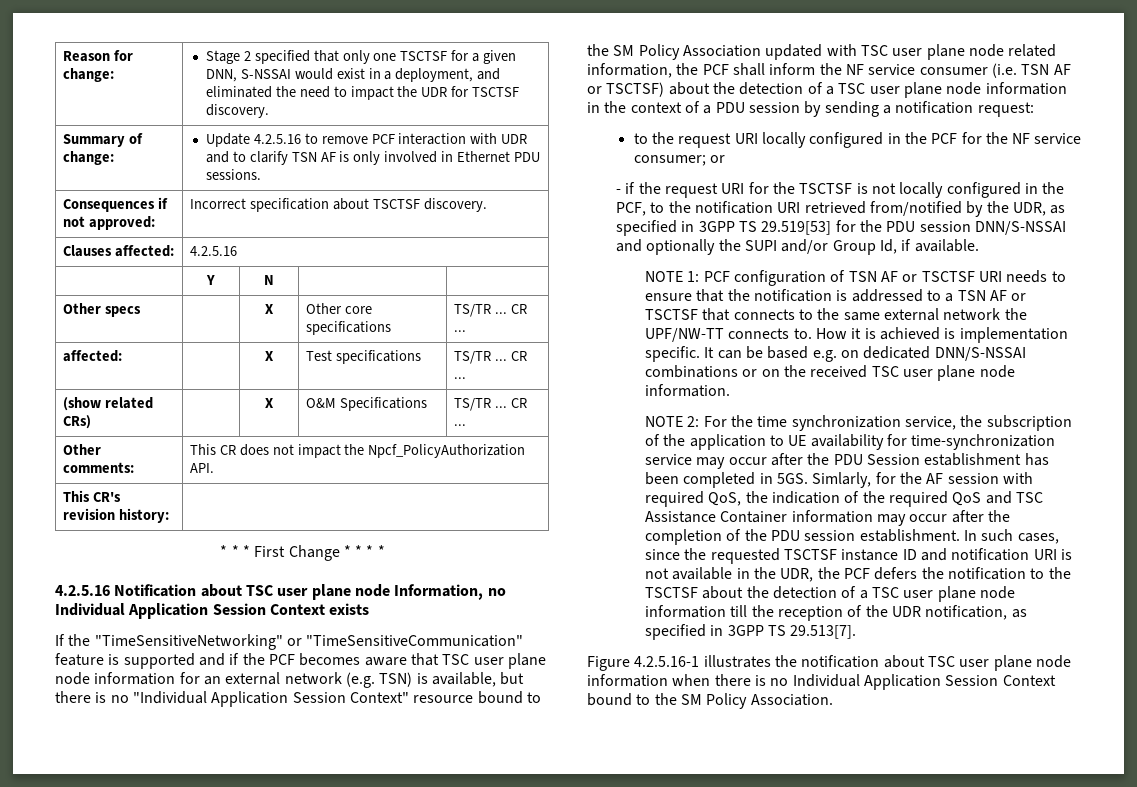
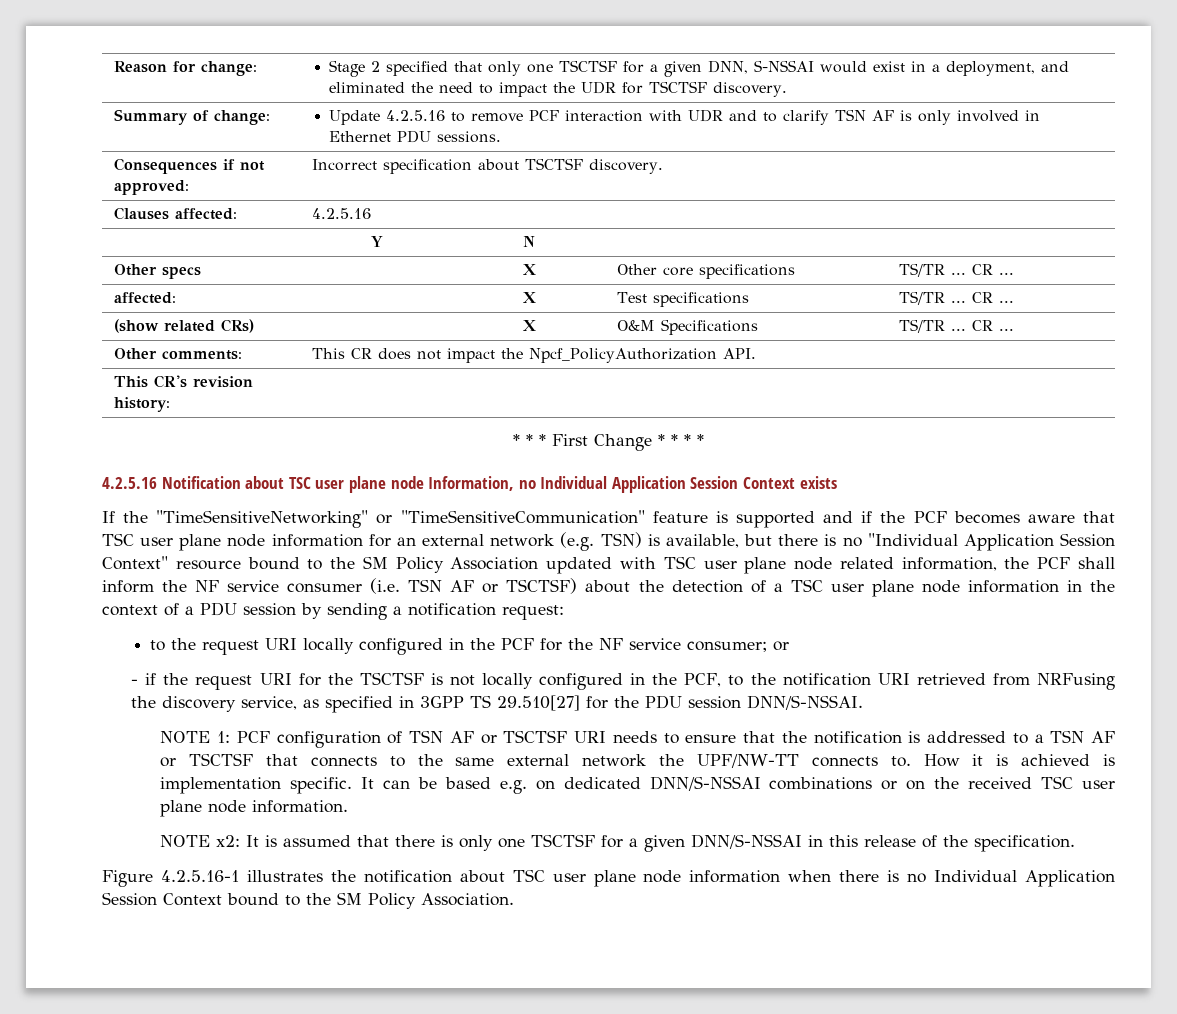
- - if the request URI for the TSCTSF is not locally configured in the PCF, to the notification URI retrieved from/notified by the UDR, as specified in 3GPP TS 29.519[53] for the PDU session DNN/S-NSSAI and optionally the SUPI and/or Group Id, if available.
+ - if the request URI for the TSCTSF is not locally configured in the PCF, to the notification URI retrieved from NRFusing the discovery service, as specified in 3GPP TS 29.510[27] for the PDU session DNN/S-NSSAI.
- NOTE 2: For the time synchronization service, the subscription of the application to UE availability for time-synchronization service may occur after the PDU Session establishment has been completed in 5GS. Simlarly, for the AF session with required QoS, the indication of the required QoS and TSC Assistance Container information may occur after the completion of the PDU session establishment. In such cases, since the requested TSCTSF instance ID and notification URI is not available in the UDR, the PCF defers the notification to the TSCTSF about the detection of a TSC user plane node information till the reception of the UDR notification, as specified in 3GPP TS 29.513[7].
+ NOTE x2: It is assumed that there is only one TSCTSF for a given DNN/S-NSSAI in this release of the specification.

